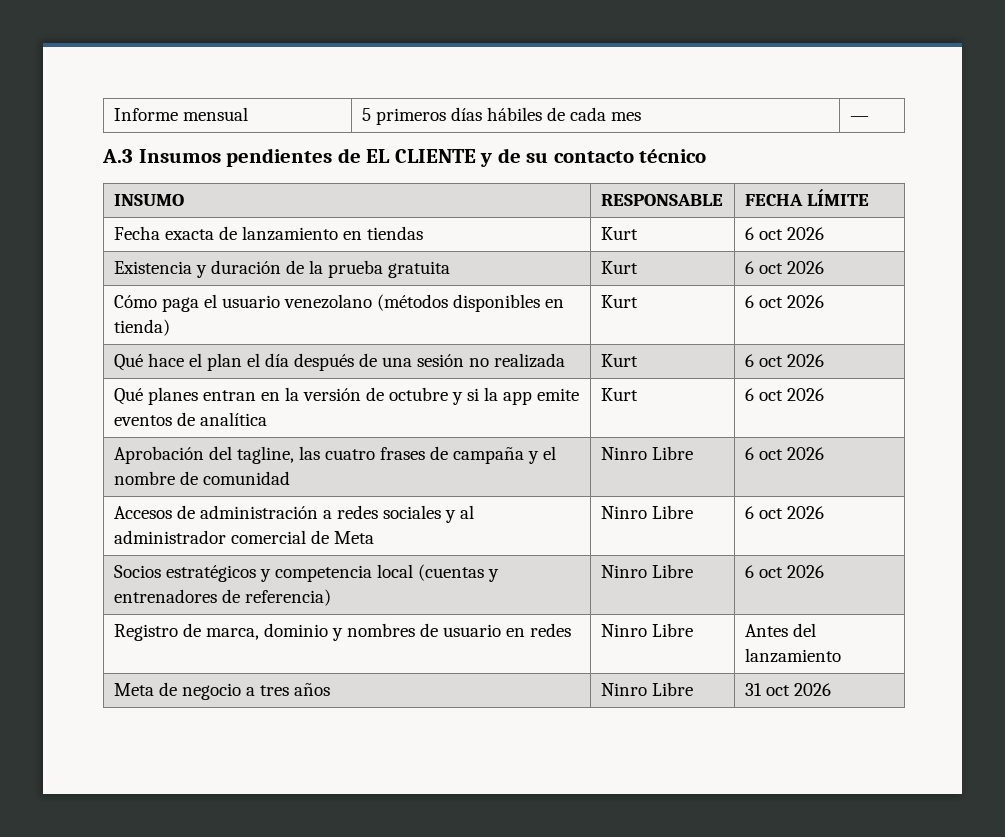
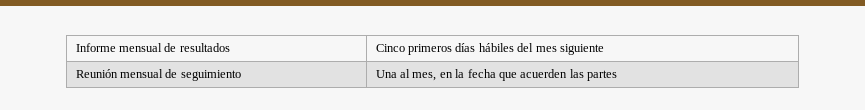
- Informe mensual | 5 primeros días hábiles de cada mes | —
- A.3 Insumos pendientes de EL CLIENTE y de su contacto técnico
- INSUMO | RESPONSABLE | FECHA LÍMITE
- Fecha exacta de lanzamiento en tiendas | Kurt | 6 oct 2026
- Existencia y duración de la prueba gratuita | Kurt | 6 oct 2026
- Cómo paga el usuario venezolano (métodos disponibles en tienda) | Kurt | 6 oct 2026
- Qué hace el plan el día después de una sesión no realizada | Kurt | 6 oct 2026
- Qué planes entran en la versión de octubre y si la app emite eventos de analítica | Kurt | 6 oct 2026
- Aprobación del tagline, las cuatro frases de campaña y el nombre de comunidad | Ninro Libre | 6 oct 2026
- Accesos de administración a redes sociales y al administrador comercial de Meta | Ninro Libre | 6 oct 2026
- Socios estratégicos y competencia local (cuentas y entrenadores de referencia) | Ninro Libre | 6 oct 2026
- Registro de marca, dominio y nombres de usuario en redes | Ninro Libre | Antes del lanzamiento
- Meta de negocio a tres años | Ninro Libre | 31 oct 2026
+ Informe mensual de resultados | Cinco primeros días hábiles del mes siguiente
+ Reunión mensual de seguimiento | Una al mes, en la fecha que acuerden las partes

